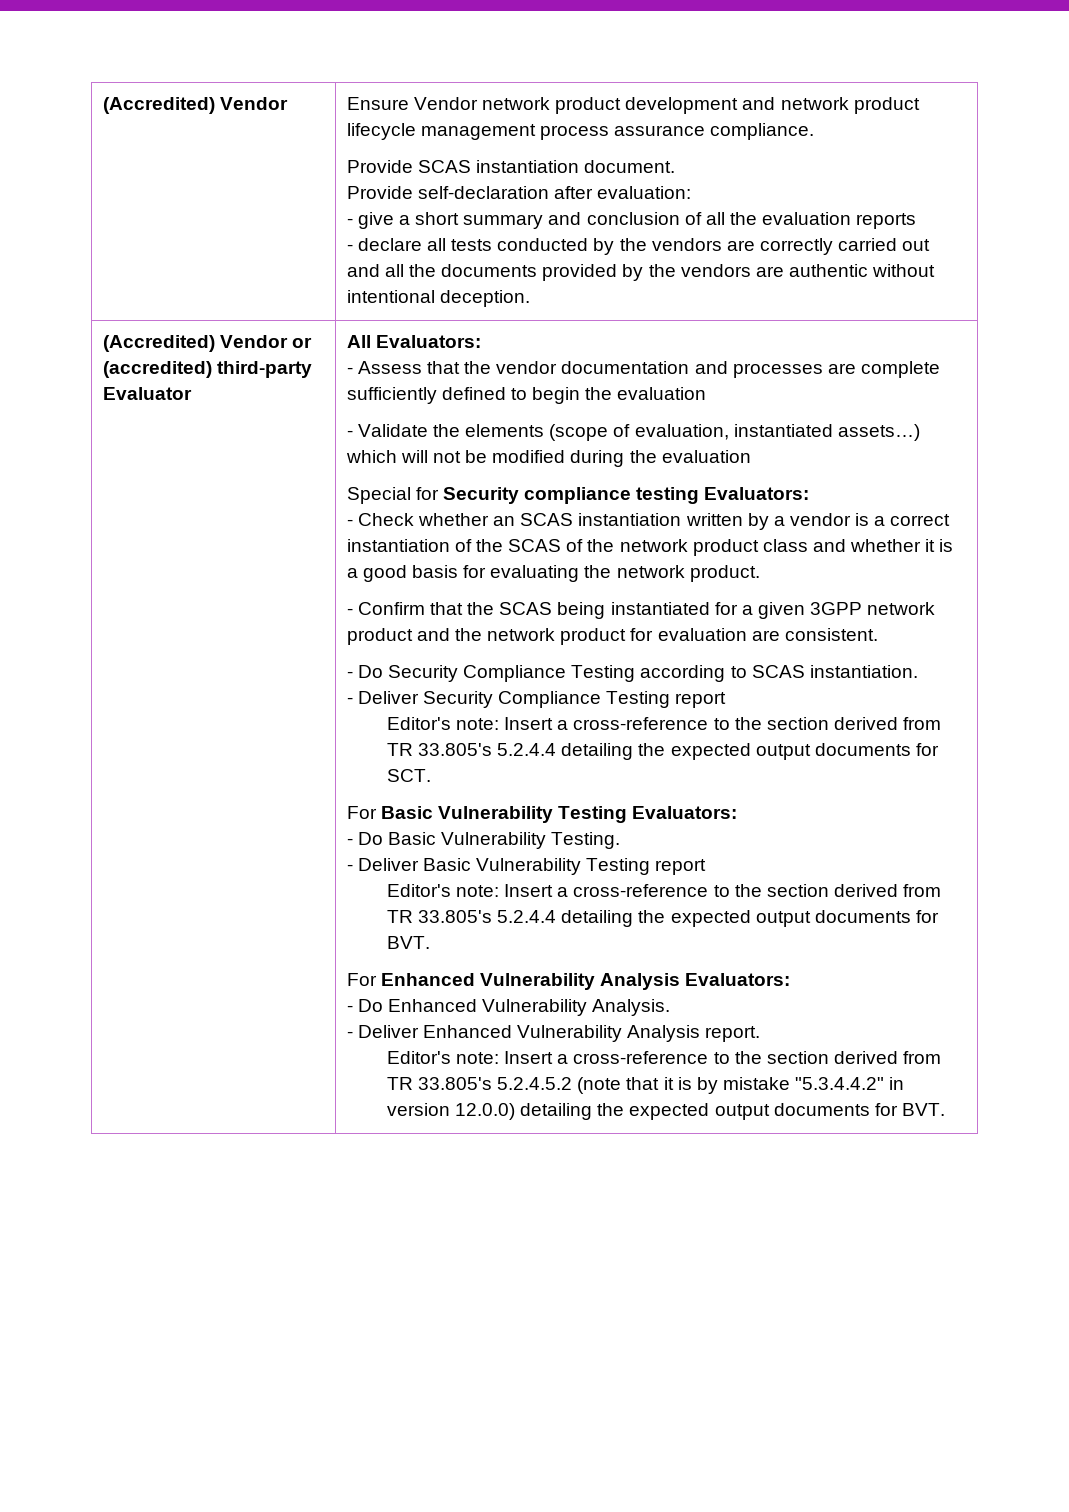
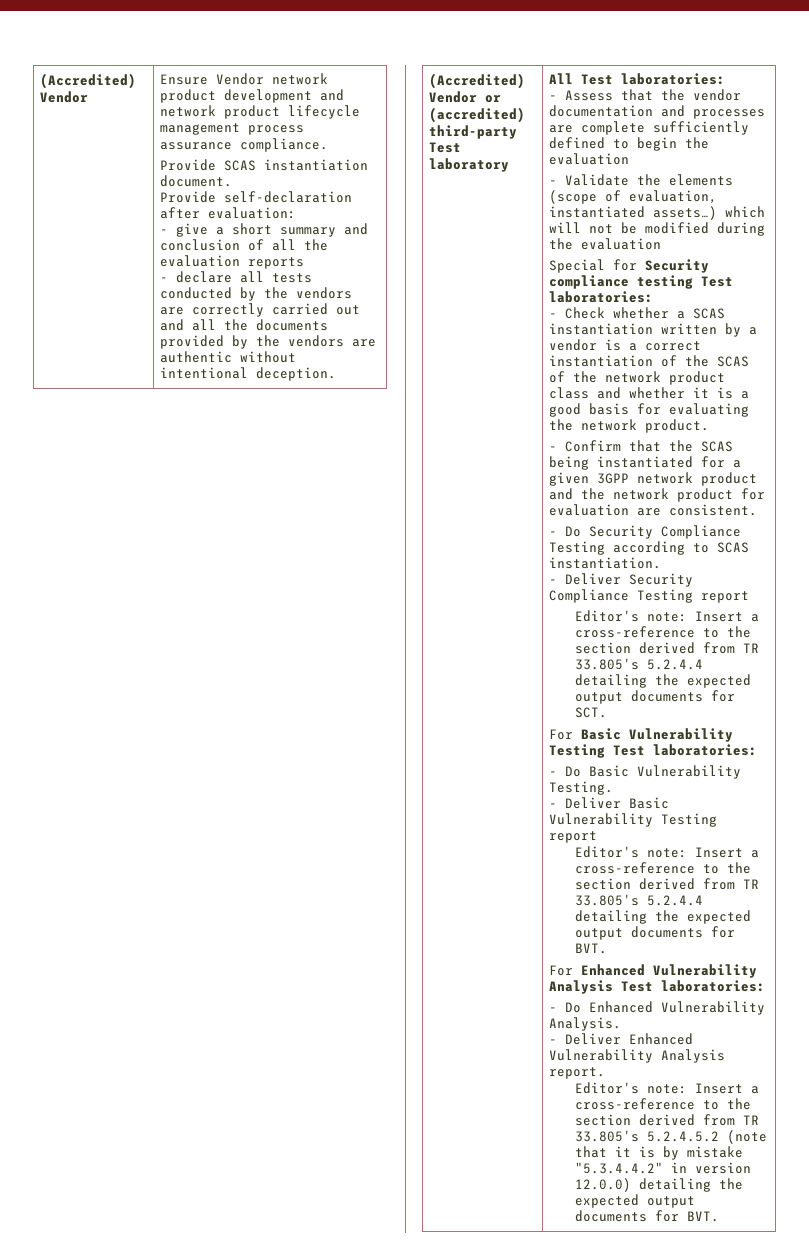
- (Accredited) Vendor or (accredited) third-party Evaluator
+ (Accredited) Vendor or (accredited) third-party Test laboratory
- All Evaluators:
+ All Test laboratories:
- Special for Security compliance testing Evaluators:
+ Special for Security compliance testing Test laboratories:
- - Check whether an SCAS instantiation written by a vendor is a correct instantiation of the SCAS of the network product class and whether it is a good basis for evaluating the network product.
+ - Check whether a SCAS instantiation written by a vendor is a correct instantiation of the SCAS of the network product class and whether it is a good basis for evaluating the network product.
- For Basic Vulnerability Testing Evaluators:
+ For Basic Vulnerability Testing Test laboratories:
- For Enhanced Vulnerability Analysis Evaluators:
+ For Enhanced Vulnerability Analysis Test laboratories:

